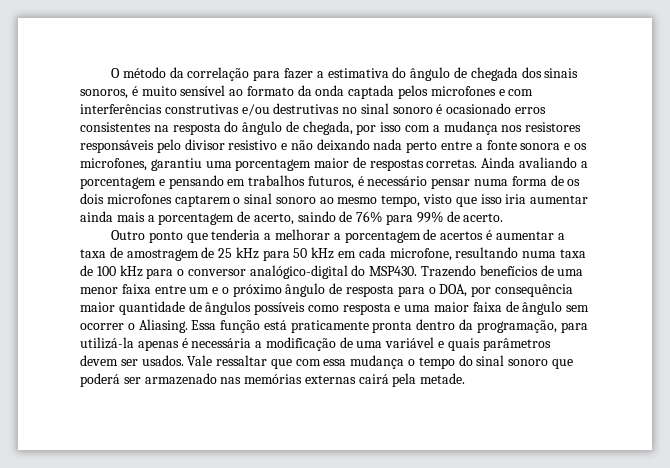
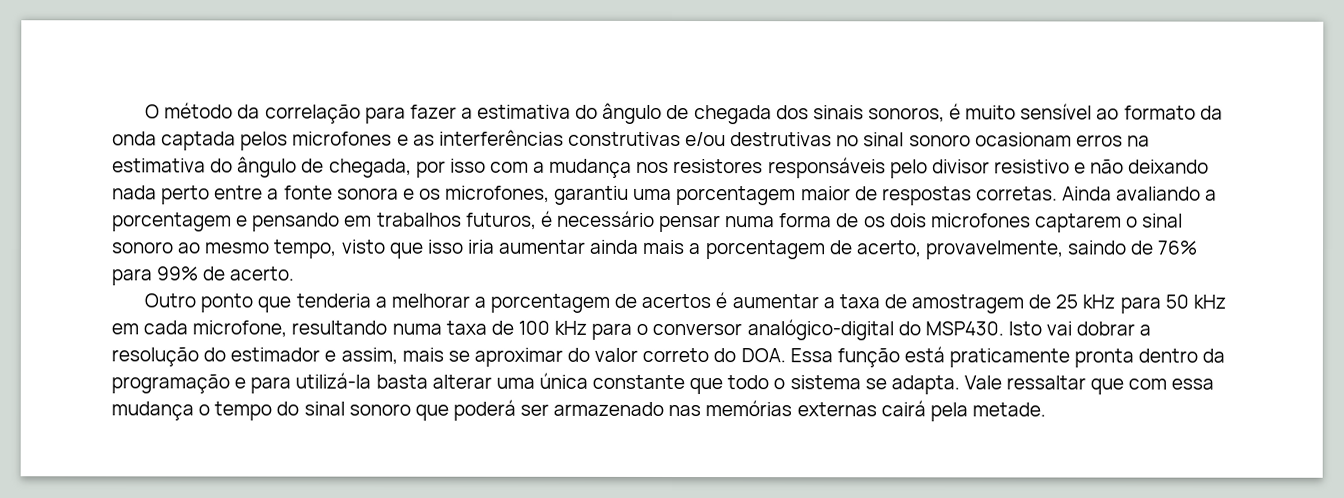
- O método da correlação para fazer a estimativa do ângulo de chegada dos sinais sonoros, é muito sensível ao formato da onda captada pelos microfones e com interferências construtivas e/ou destrutivas no sinal sonoro é ocasionado erros consistentes na resposta do ângulo de chegada, por isso com a mudança nos resistores responsáveis pelo divisor resistivo e não deixando nada perto entre a fonte sonora e os microfones, garantiu uma porcentagem maior de respostas corretas.
+ O método da correlação para fazer a estimativa do ângulo de chegada dos sinais sonoros, é muito sensível ao formato da onda captada pelos microfones e as interferências construtivas e/ou destrutivas no sinal sonoro ocasionam erros na estimativa do ângulo de chegada, por isso com a mudança nos resistores responsáveis pelo divisor resistivo e não deixando nada perto entre a fonte sonora e os microfones, garantiu uma porcentagem maior de respostas corretas.
- Ainda avaliando a porcentagem e pensando em trabalhos futuros, é necessário pensar numa forma de os dois microfones captarem o sinal sonoro ao mesmo tempo, visto que isso iria aumentar ainda mais a porcentagem de acerto, saindo de 76% para 99% de acerto.
+ Ainda avaliando a porcentagem e pensando em trabalhos futuros, é necessário pensar numa forma de os dois microfones captarem o sinal sonoro ao mesmo tempo, visto que isso iria aumentar ainda mais a porcentagem de acerto, provavelmente, saindo de 76% para 99% de acerto.
- Trazendo benefícios de uma menor faixa entre um e o próximo ângulo de resposta para o DOA, por consequência maior quantidade de ângulos possíveis como resposta e uma maior faixa de ângulo sem ocorrer o Aliasing. Essa função está praticamente pronta dentro da programação, para utilizá-la apenas é necessária a modificação de uma variável e quais parâmetros devem ser usados.
+ Isto vai dobrar a resolução do estimador e assim, mais se aproximar do valor correto do DOA. Essa função está praticamente pronta dentro da programação e para utilizá-la basta alterar uma única constante que todo o sistema se adapta.

